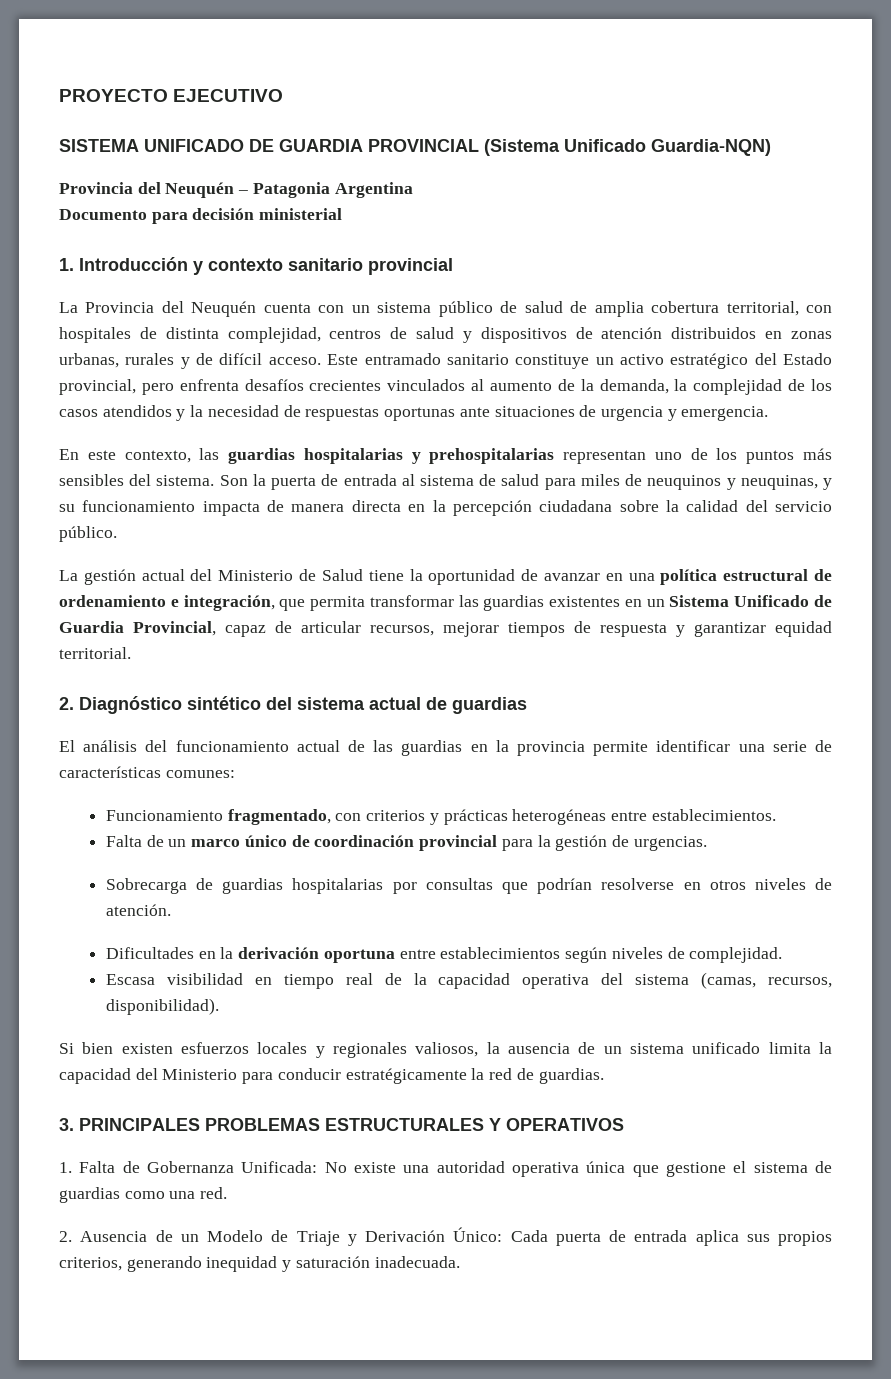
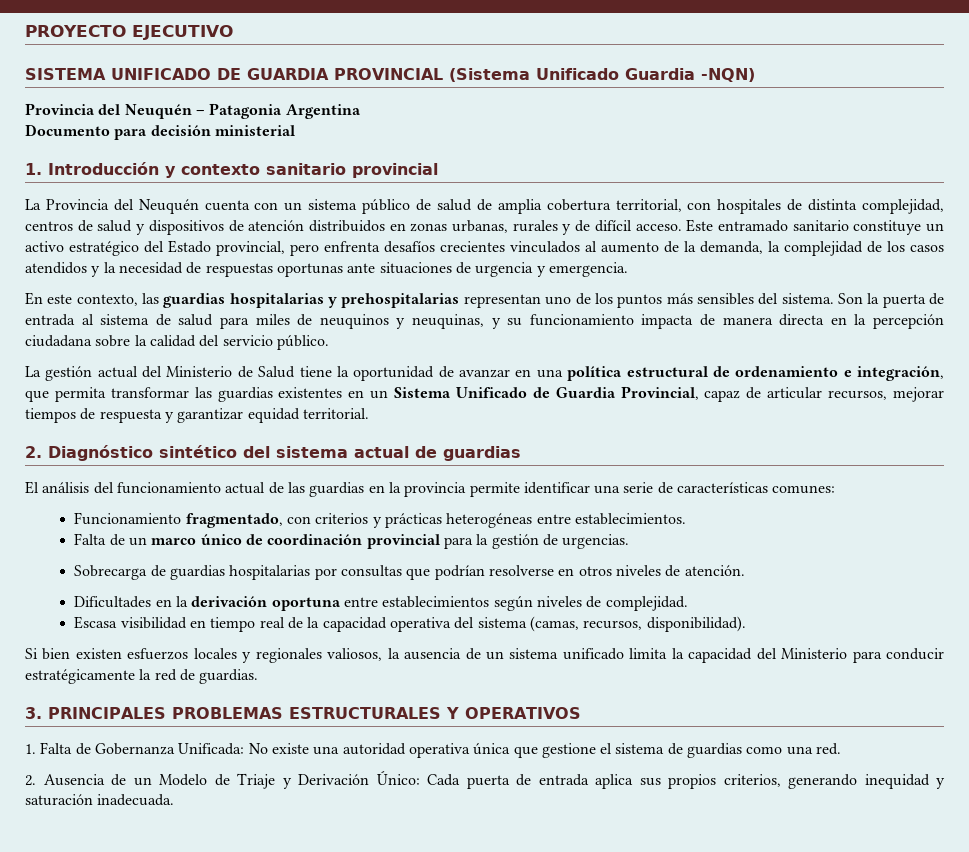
- SISTEMA UNIFICADO DE GUARDIA PROVINCIAL (Sistema Unificado Guardia-NQN)
+ SISTEMA UNIFICADO DE GUARDIA PROVINCIAL (Sistema Unificado Guardia -NQN)

